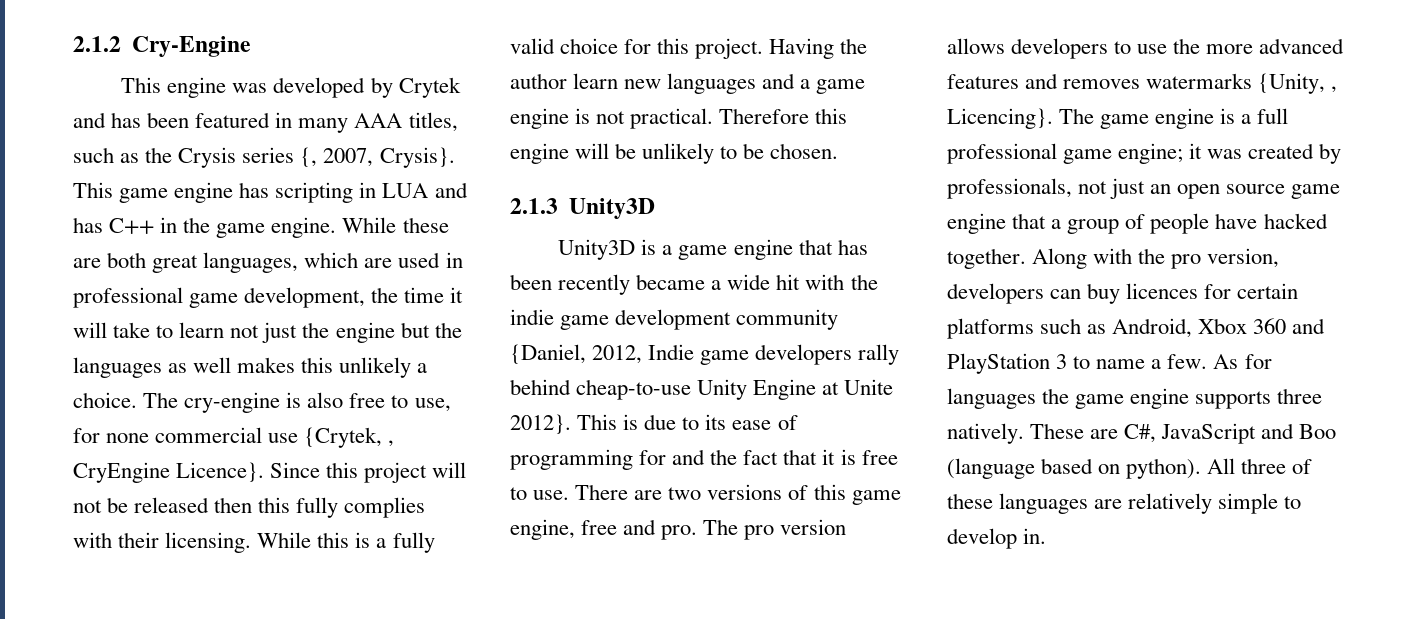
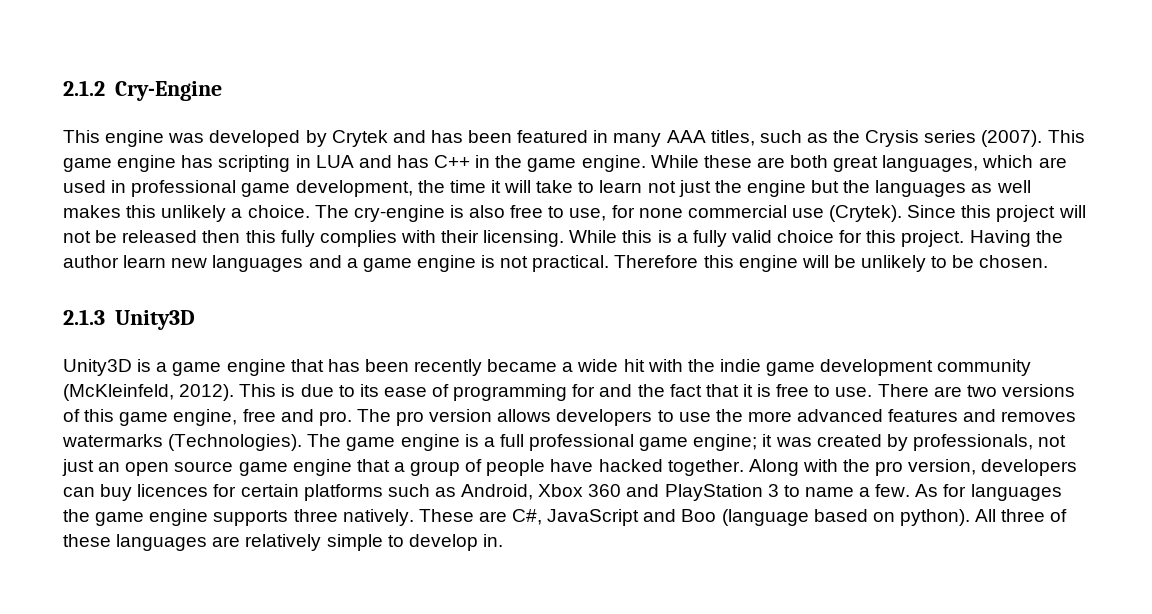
- This engine was developed by Crytek and has been featured in many AAA titles, such as the Crysis series {, 2007, Crysis}.
+ This engine was developed by Crytek and has been featured in many AAA titles, such as the Crysis series (2007).
- The cry-engine is also free to use, for none commercial use {Crytek, , CryEngine Licence}.
+ The cry-engine is also free to use, for none commercial use (Crytek).
- Unity3D is a game engine that has been recently became a wide hit with the indie game development community {Daniel, 2012, Indie game developers rally behind cheap-to-use Unity Engine at Unite 2012}.
+ Unity3D is a game engine that has been recently became a wide hit with the indie game development community (McKleinfeld, 2012).
- The pro version allows developers to use the more advanced features and removes watermarks {Unity, , Licencing}.
+ The pro version allows developers to use the more advanced features and removes watermarks (Technologies).

